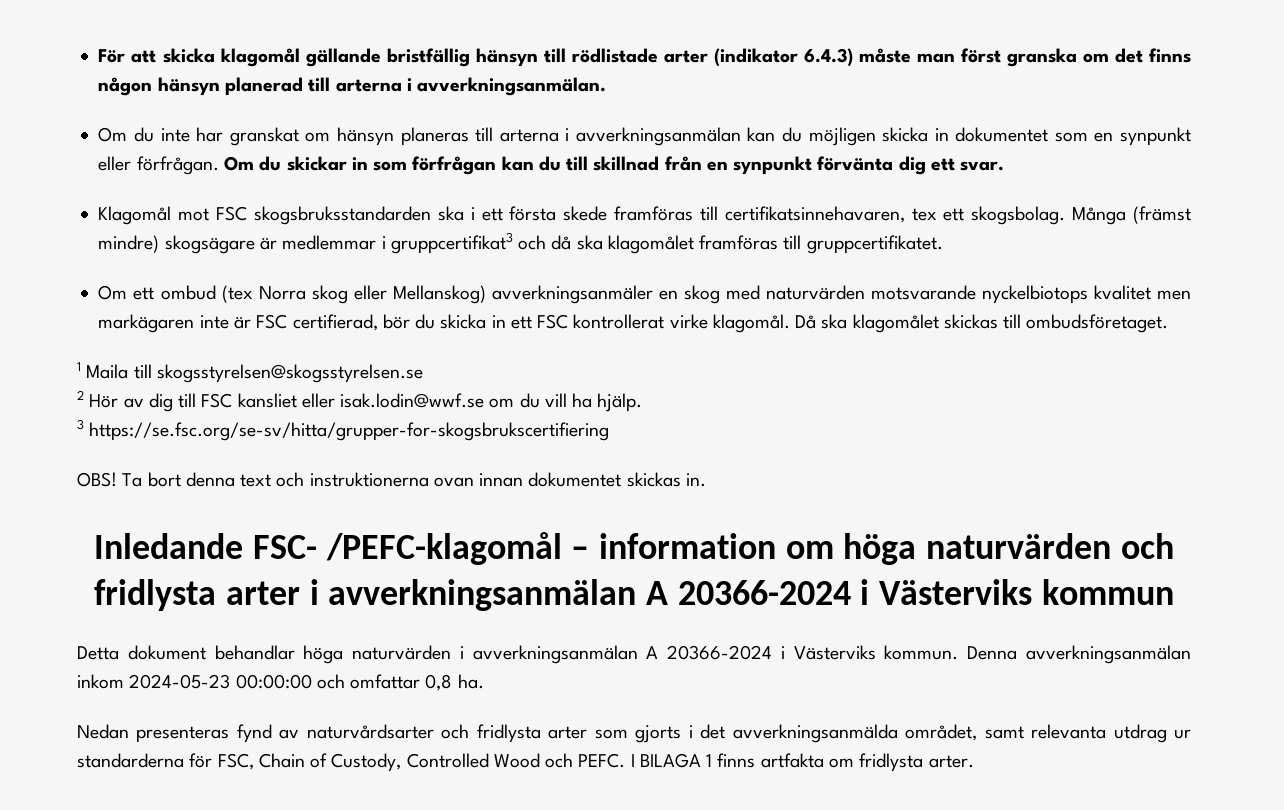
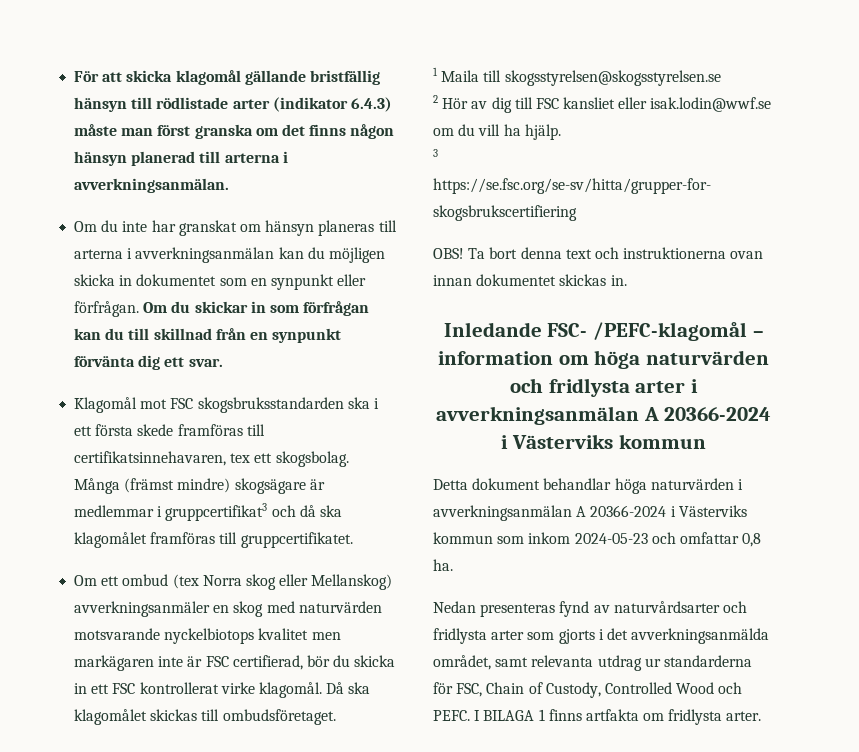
- Detta dokument behandlar höga naturvärden i avverkningsanmälan A 20366-2024 i Västerviks kommun. Denna avverkningsanmälan inkom 2024-05-23 00:00:00 och omfattar 0,8 ha.
+ Detta dokument behandlar höga naturvärden i avverkningsanmälan A 20366-2024 i Västerviks kommun som inkom 2024-05-23 och omfattar 0,8 ha.

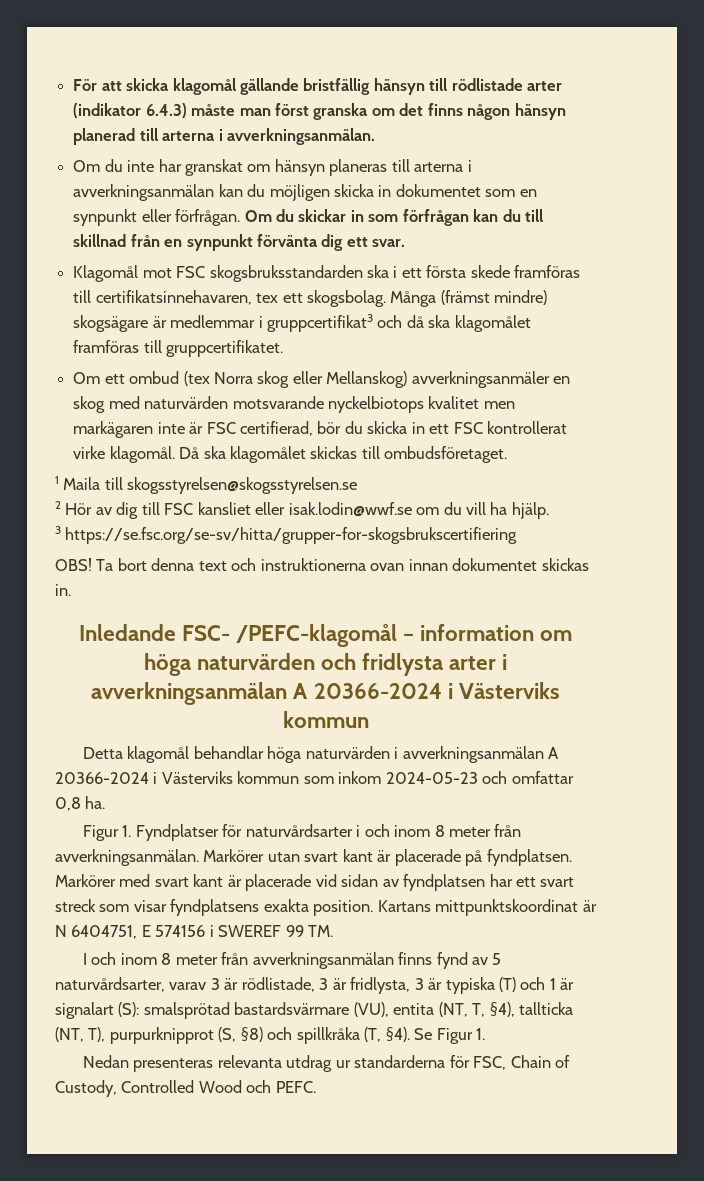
- Detta dokument behandlar höga naturvärden i avverkningsanmälan A 20366-2024 i Västerviks kommun som inkom 2024-05-23 och omfattar 0,8 ha.
+ Detta klagomål behandlar höga naturvärden i avverkningsanmälan A 20366-2024 i Västerviks kommun som inkom 2024-05-23 och omfattar 0,8 ha.
- Nedan presenteras fynd av naturvårdsarter och fridlysta arter som gjorts i det avverkningsanmälda området, samt relevanta utdrag ur standarderna för FSC, Chain of Custody, Controlled Wood och PEFC. I BILAGA 1 finns artfakta om fridlysta arter.
+ Figur 1. Fyndplatser för naturvårdsarter i och inom 8 meter från avverkningsanmälan. Markörer utan svart kant är placerade på fyndplatsen. Markörer med svart kant är placerade vid sidan av fyndplatsen har ett svart streck som visar fyndplatsens exakta position. Kartans mittpunktskoordinat är N 6404751, E 574156 i SWEREF 99 TM.
+ I och inom 8 meter från avverkningsanmälan finns fynd av 5 naturvårdsarter, varav 3 är rödlistade, 3 är fridlysta, 3 är typiska (T) och 1 är signalart (S): smalsprötad bastardsvärmare (VU), entita (NT, T, §4), tallticka (NT, T), purpurknipprot (S, §8) och spillkråka (T, §4). Se Figur 1.
+ Nedan presenteras relevanta utdrag ur standarderna för FSC, Chain of Custody, Controlled Wood och PEFC.

